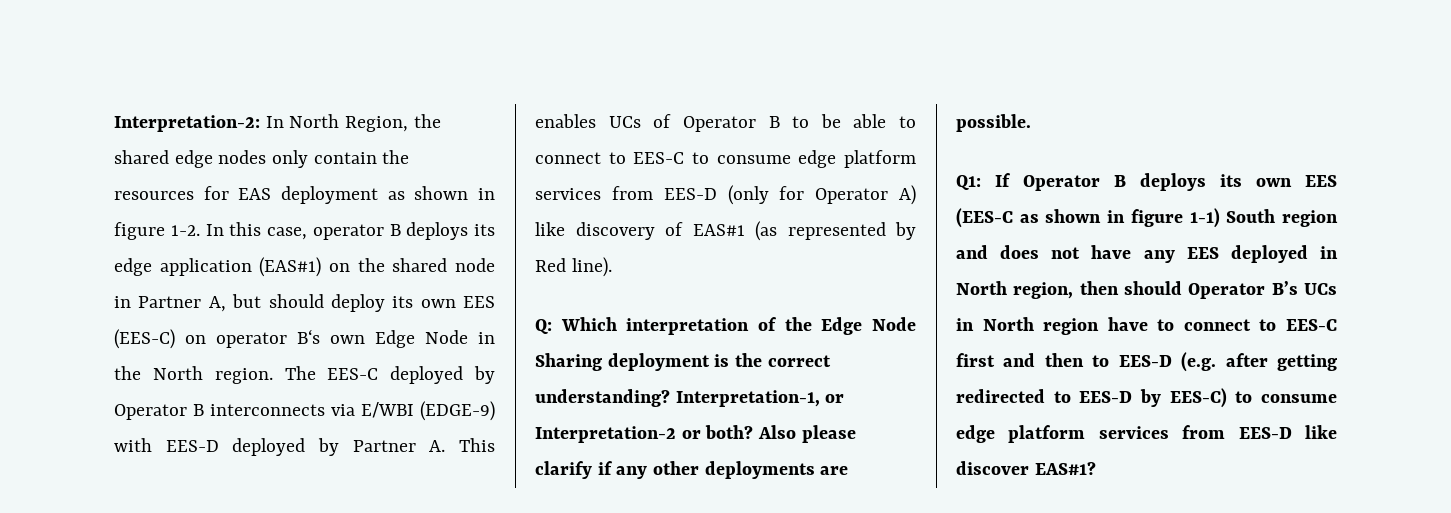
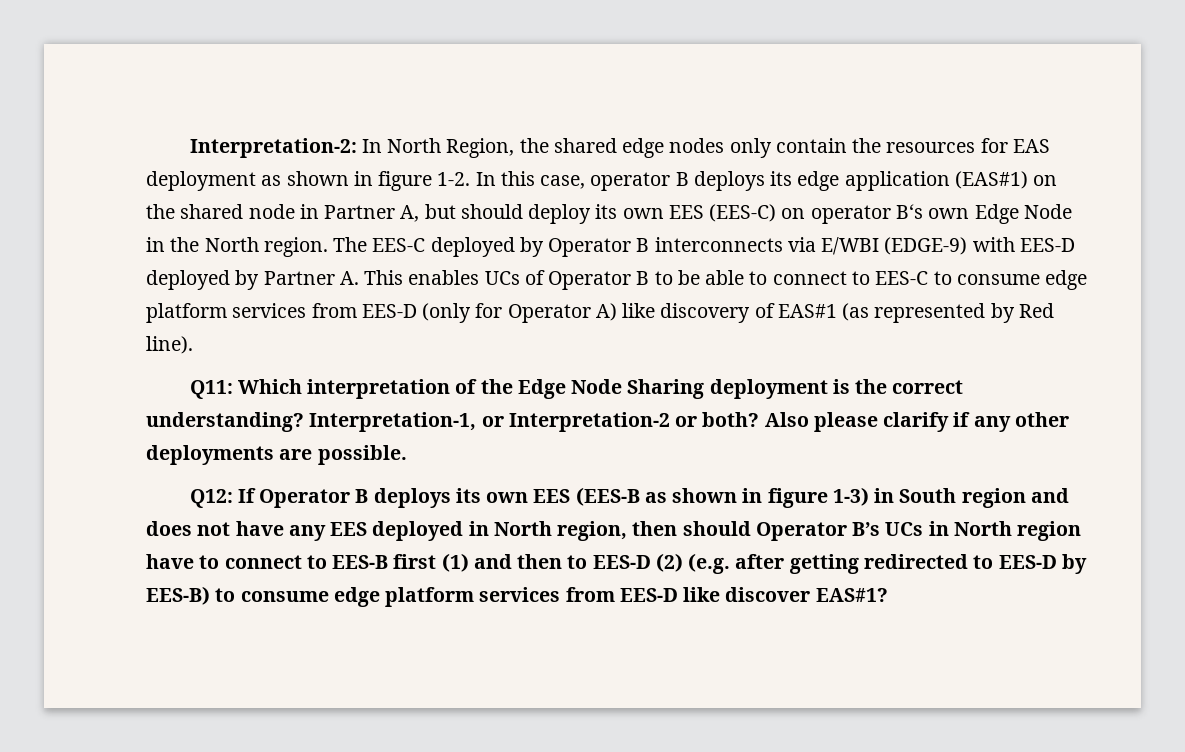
- Q: Which interpretation of the Edge Node Sharing deployment is the correct understanding?
+ Q11: Which interpretation of the Edge Node Sharing deployment is the correct understanding?
- Q1: If Operator B deploys its own EES (EES-C as shown in figure 1-1) South region and does not have any EES deployed in North region, then should Operator B’s UCs in North region have to connect to EES-C first and then to EES-D (e.g. after getting redirected to EES-D by EES-C) to consume edge platform services from EES-D like discover EAS#1?
+ Q12: If Operator B deploys its own EES (EES-B as shown in figure 1-3) in South region and does not have any EES deployed in North region, then should Operator B’s UCs in North region have to connect to EES-B first (1) and then to EES-D (2) (e.g. after getting redirected to EES-D by EES-B) to consume edge platform services from EES-D like discover EAS#1?

